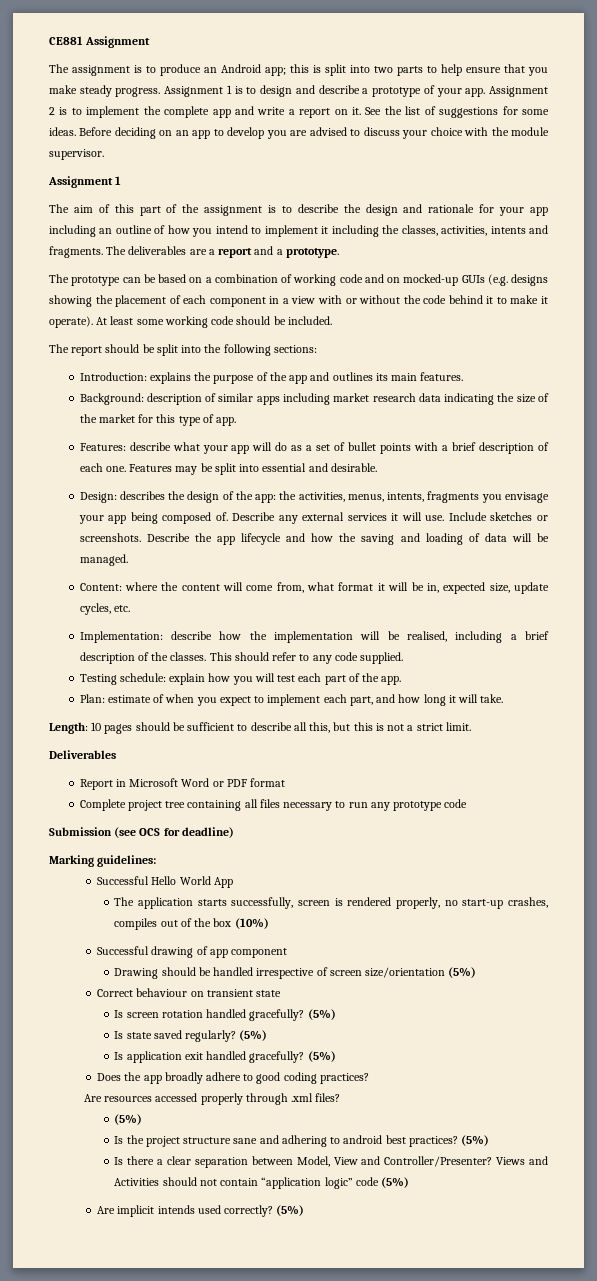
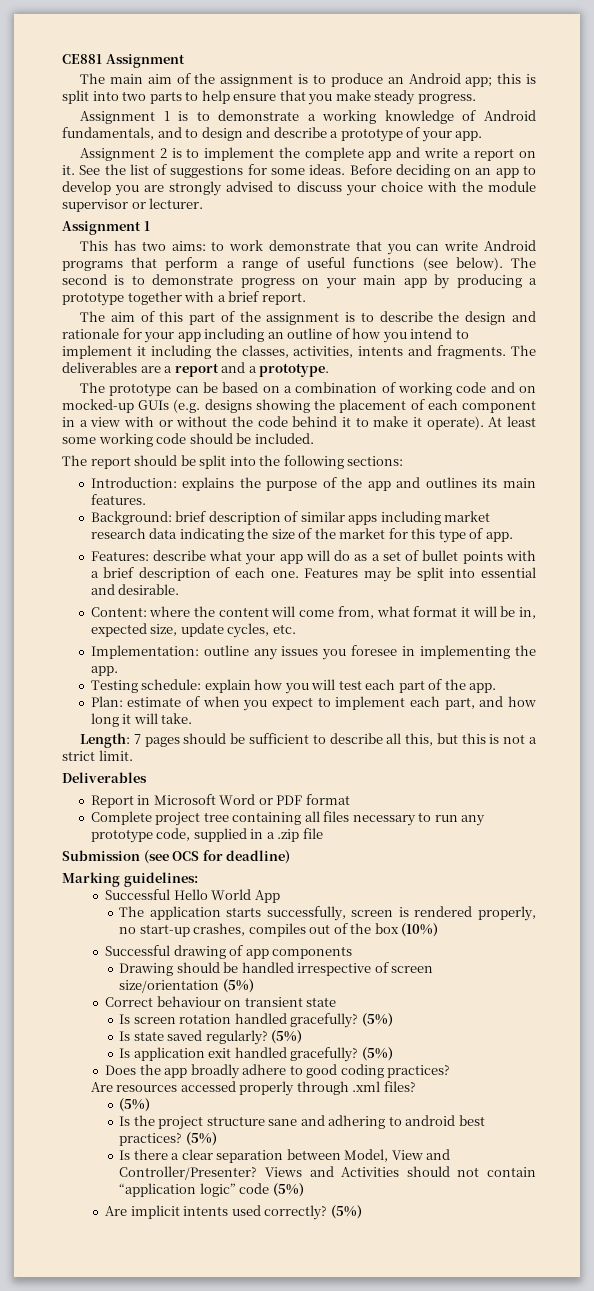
- The assignment is to produce an Android app; this is split into two parts to help ensure that you make steady progress. Assignment 1 is to design and describe a prototype of your app. Assignment 2 is to implement the complete app and write a report on it.
+ The main aim of the assignment is to produce an Android app; this is split into two parts to help ensure that you make steady progress.
+ Assignment 1 is to demonstrate a working knowledge of Android fundamentals, and to design and describe a prototype of your app.
+ Assignment 2 is to implement the complete app and write a report on it.
- Before deciding on an app to develop you are advised to discuss your choice with the module supervisor.
+ Before deciding on an app to develop you are strongly advised to discuss your choice with the module supervisor or lecturer.
  Assignment 1
+ This has two aims: to work demonstrate that you can write Android programs that perform a range of useful functions (see below). The second is to demonstrate progress on your main app by producing a prototype together with a brief report.
- Background: description of similar apps including market research data indicating the size of the market for this type of app.
+ Background: brief description of similar apps including market research data indicating the size of the market for this type of app.
- Design: describes the design of the app: the activities, menus, intents, fragments you envisage your app being composed of. Describe any external services it will use. Include sketches or screenshots. Describe the app lifecycle and how the saving and loading of data will be managed.
- Implementation: describe how the implementation will be realised, including a brief description of the classes. This should refer to any code supplied.
+ Implementation: outline any issues you foresee in implementing the app.
- Length: 10 pages should be sufficient to describe all this, but this is not a strict limit.
+ Length: 7 pages should be sufficient to describe all this, but this is not a strict limit.
- Complete project tree containing all files necessary to run any prototype code
+ Complete project tree containing all files necessary to run any prototype code, supplied in a .zip file
- Successful drawing of app component
+ Successful drawing of app components
- Are implicit intends used correctly?
+ Are implicit intents used correctly?

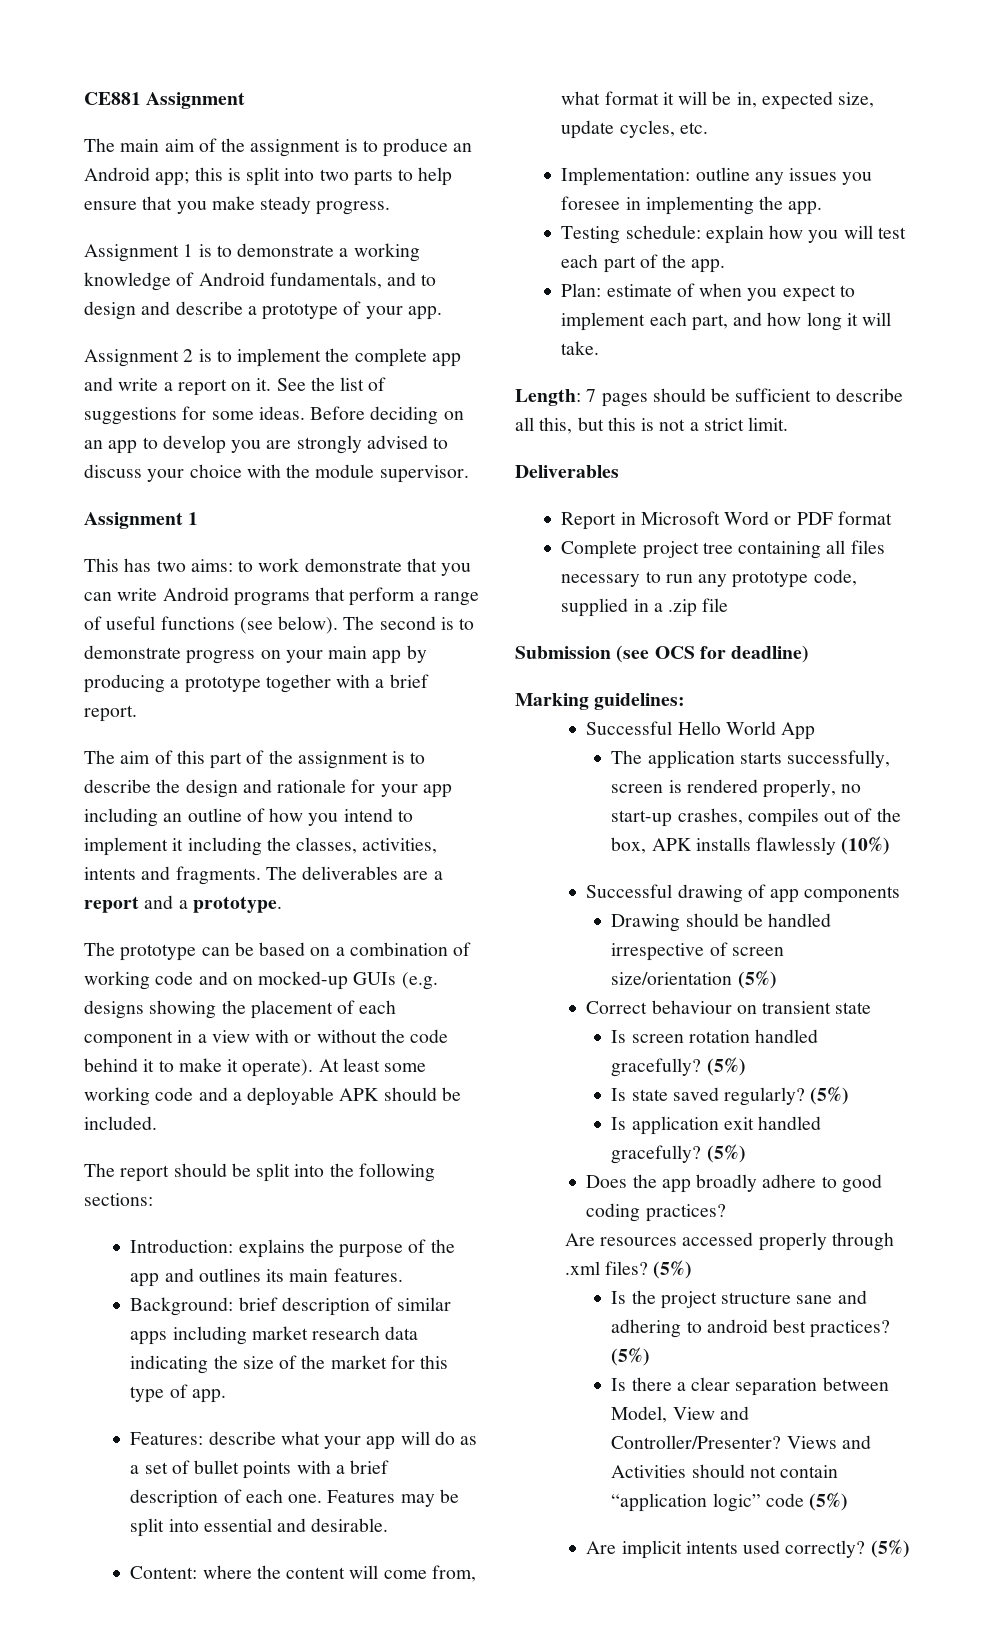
- Before deciding on an app to develop you are strongly advised to discuss your choice with the module supervisor or lecturer.
+ Before deciding on an app to develop you are strongly advised to discuss your choice with the module supervisor.
- At least some working code should be included.
+ At least some working code and a deployable APK should be included.
- The application starts successfully, screen is rendered properly, no start-up crashes, compiles out of the box (10%)
+ The application starts successfully, screen is rendered properly, no start-up crashes, compiles out of the box, APK installs flawlessly (10%)
- Are resources accessed properly through .xml files?
- (5%)
+ Are resources accessed properly through .xml files? (5%)

